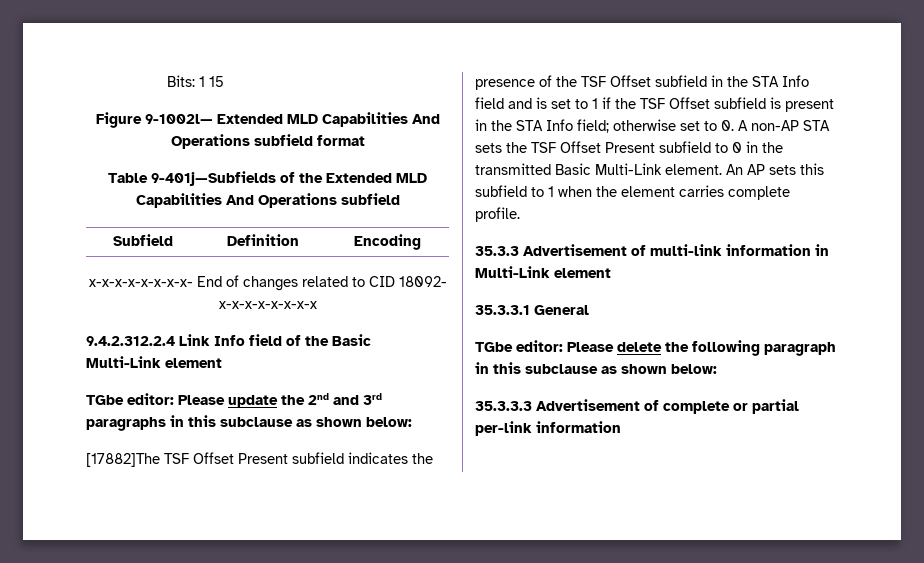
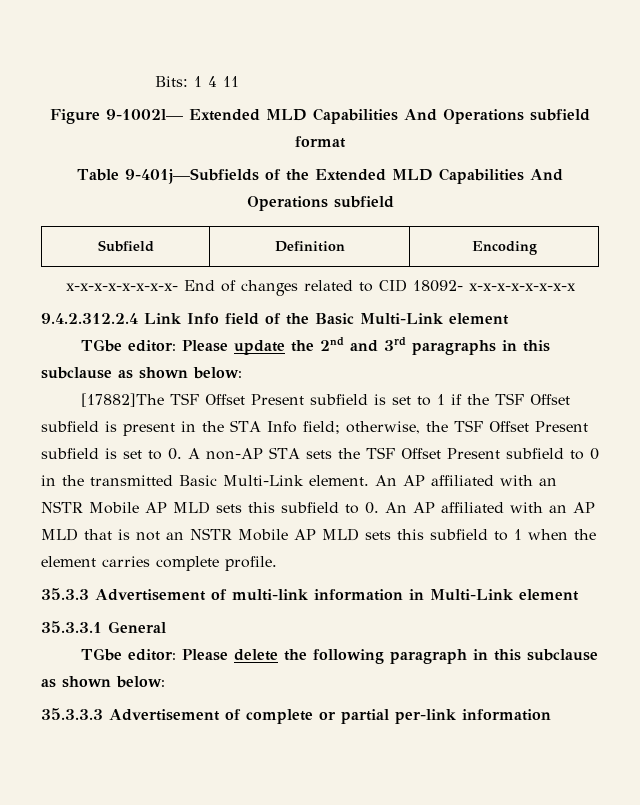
- Bits: 1 15
+ Bits: 1 4 11
- [17882]The TSF Offset Present subfield indicates the presence of the TSF Offset subfield in the STA Info field and is set to 1 if the TSF Offset subfield is present in the STA Info field; otherwise set to 0. A non-AP STA sets the TSF Offset Present subfield to 0 in the transmitted Basic Multi-Link element.
+ [17882]The TSF Offset Present subfield is set to 1 if the TSF Offset subfield is present in the STA Info field; otherwise, the TSF Offset Present subfield is set to 0. A non-AP STA sets the TSF Offset Present subfield to 0 in the transmitted Basic Multi-Link element.
- An AP sets this subfield to 1 when the element carries complete profile.
+ An AP affiliated with an NSTR Mobile AP MLD sets this subfield to 0. An AP affiliated with an AP MLD that is not an NSTR Mobile AP MLD sets this subfield to 1 when the element carries complete profile.

